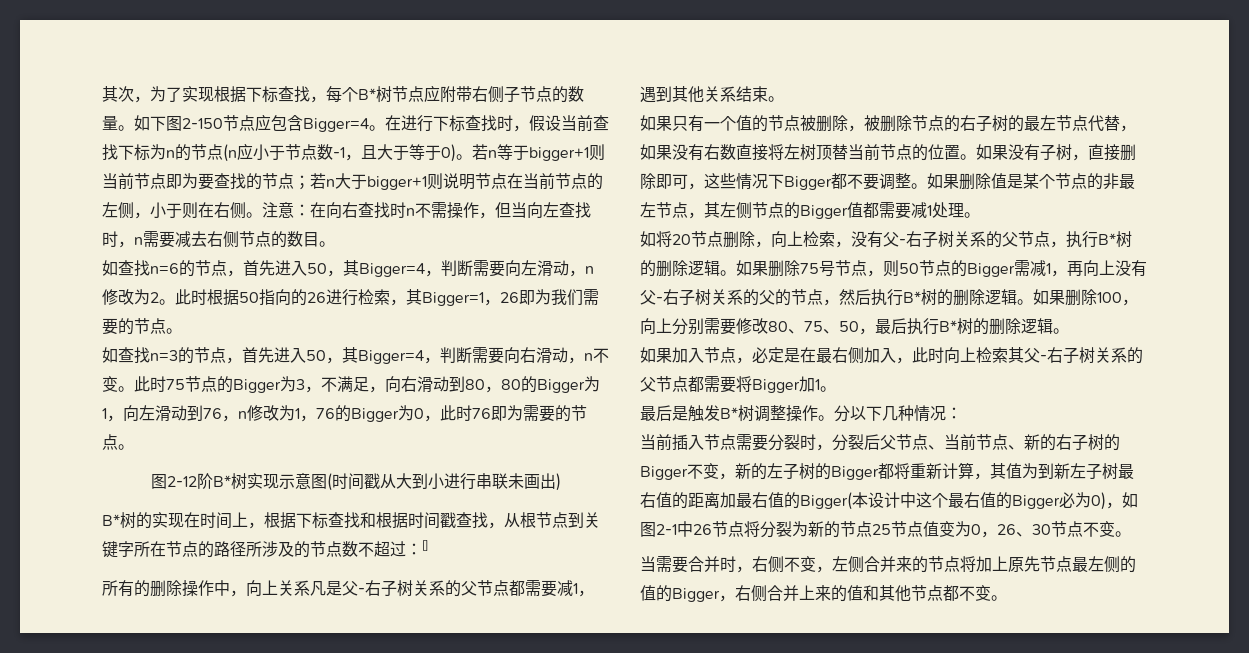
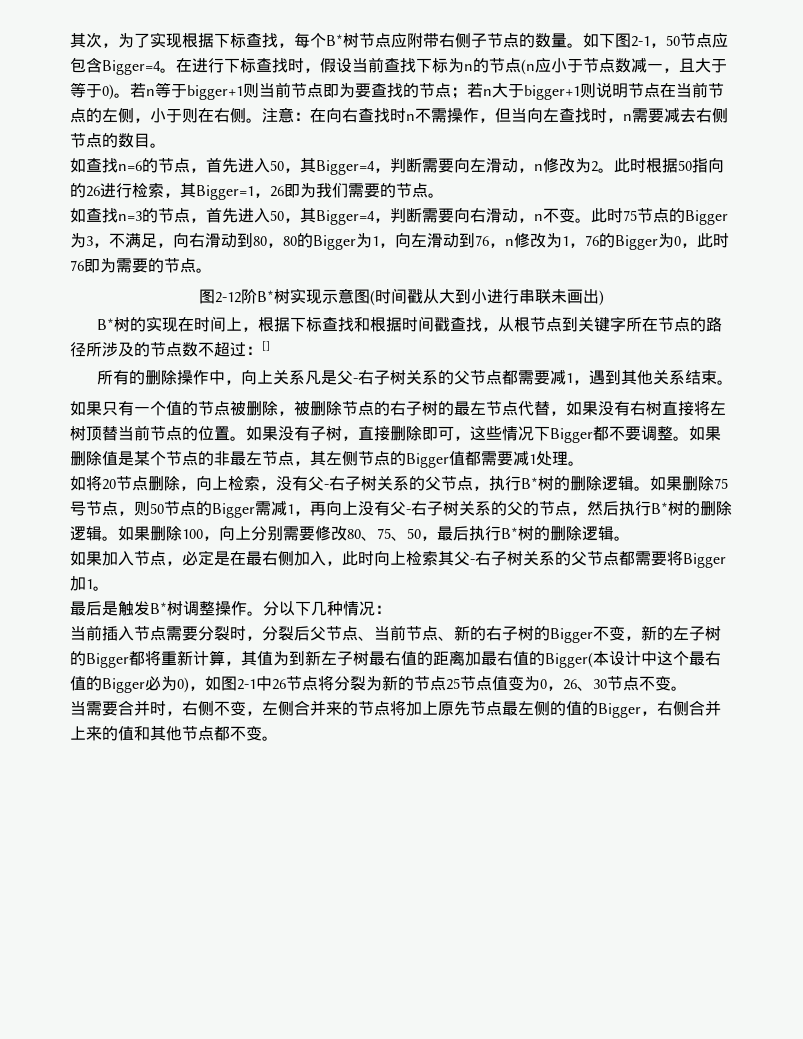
- 如下图2-150节点应包含Bigger=4。
+ 如下图2-1，50节点应包含Bigger=4。
- 在进行下标查找时，假设当前查找下标为n的节点(n应小于节点数-1，且大于等于0)。
+ 在进行下标查找时，假设当前查找下标为n的节点(n应小于节点数减一，且大于等于0)。
- 如果只有一个值的节点被删除，被删除节点的右子树的最左节点代替，如果没有右数直接将左树顶替当前节点的位置。
+ 如果只有一个值的节点被删除，被删除节点的右子树的最左节点代替，如果没有右树直接将左树顶替当前节点的位置。

